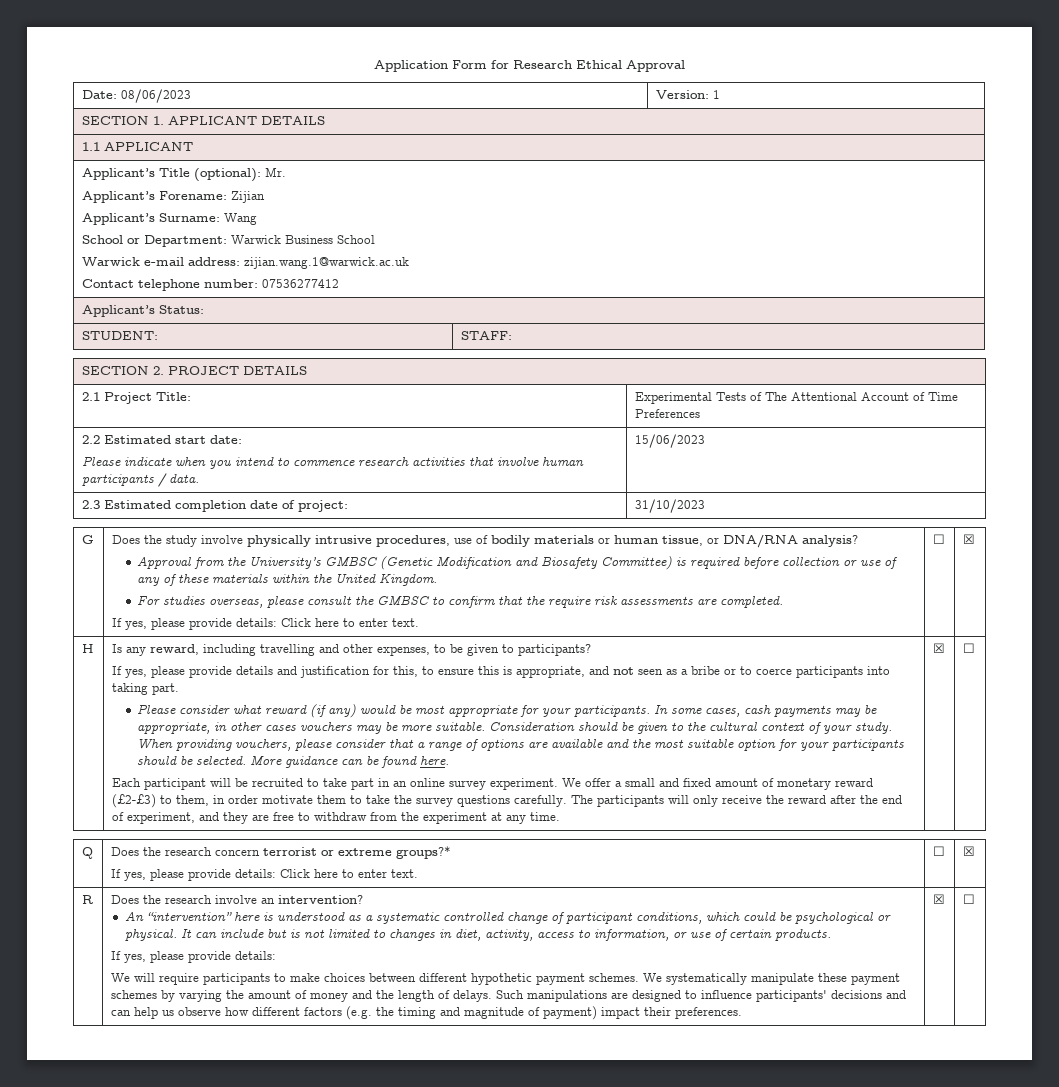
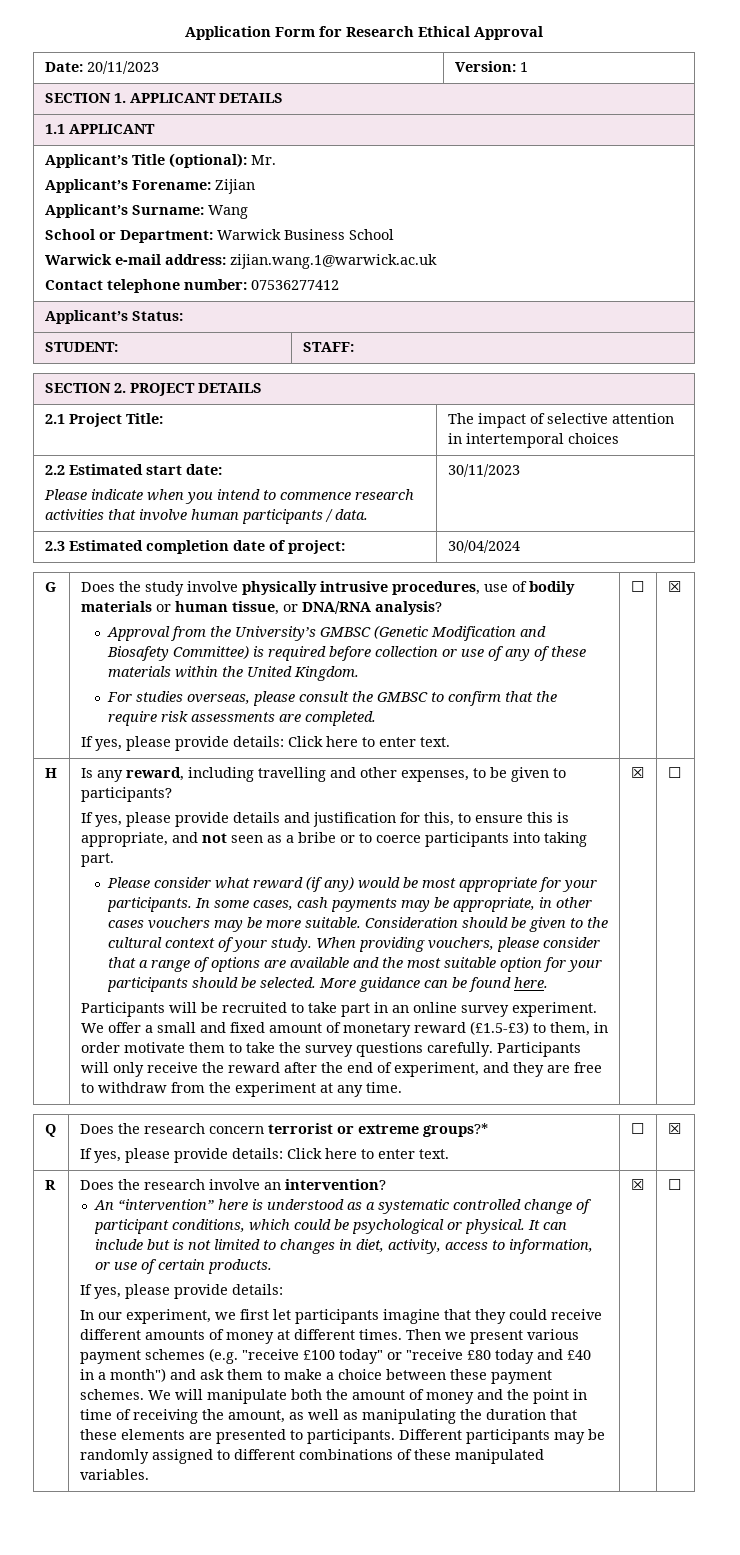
- Date: 08/06/2023 | Version: 1
+ Date: 20/11/2023 | Version: 1
- 2.1 Project Title: | Experimental Tests of The Attentional Account of Time Preferences
+ 2.1 Project Title: | The impact of selective attention in intertemporal choices
  2.2 Estimated start date:
- Please indicate when you intend to commence research activities that involve human participants / data. | 15/06/2023
+ Please indicate when you intend to commence research activities that involve human participants / data. | 30/11/2023
- 2.3 Estimated completion date of project: | 31/10/2023
+ 2.3 Estimated completion date of project: | 30/04/2024
- Each participant will be recruited to take part in an online survey experiment.
+ Participants will be recruited to take part in an online survey experiment.
- We offer a small and fixed amount of monetary reward (£2-£3) to them, in order motivate them to take the survey questions carefully.
+ We offer a small and fixed amount of monetary reward (£1.5-£3) to them, in order motivate them to take the survey questions carefully.
- The participants will only receive the reward after the end of experiment, and they are free to withdraw from the experiment at any time.
+ Participants will only receive the reward after the end of experiment, and they are free to withdraw from the experiment at any time.
- We will require participants to make choices between different hypothetic payment schemes. We systematically manipulate these payment schemes by varying the amount of money and the length of delays. Such manipulations are designed to influence participants' decisions and can help us observe how different factors (e.g. the timing and magnitude of payment) impact their preferences.
+ In our experiment, we first let participants imagine that they could receive different amounts of money at different times. Then we present various payment schemes (e.g. "receive £100 today" or "receive £80 today and £40 in a month") and ask them to make a choice between these payment schemes. We will manipulate both the amount of money and the point in time of receiving the amount, as well as manipulating the duration that these elements are presented to participants. Different participants may be randomly assigned to different combinations of these manipulated variables.

